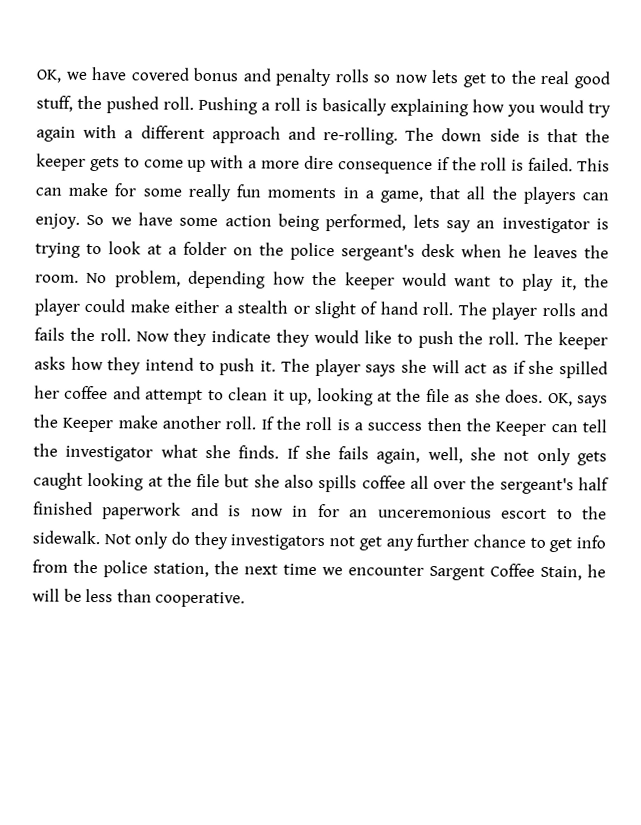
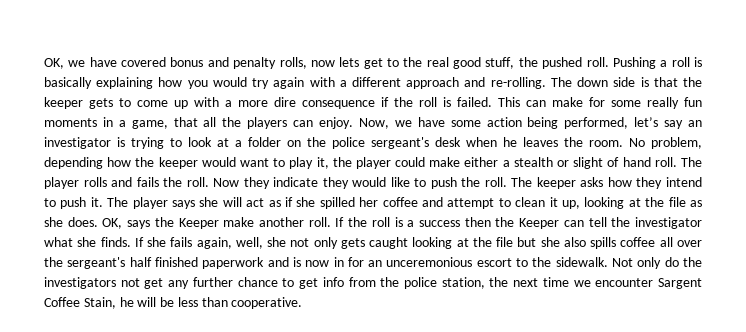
- OK, we have covered bonus and penalty rolls so now lets get to the real good stuff, the pushed roll.
+ OK, we have covered bonus and penalty rolls, now lets get to the real good stuff, the pushed roll.
- So we have some action being performed, lets say an investigator is trying to look at a folder on the police sergeant's desk when he leaves the room.
+ Now, we have some action being performed, let’s say an investigator is trying to look at a folder on the police sergeant's desk when he leaves the room.
- Not only do they investigators not get any further chance to get info from the police station, the next time we encounter Sargent Coffee Stain, he will be less than cooperative.
+ Not only do the investigators not get any further chance to get info from the police station, the next time we encounter Sargent Coffee Stain, he will be less than cooperative.

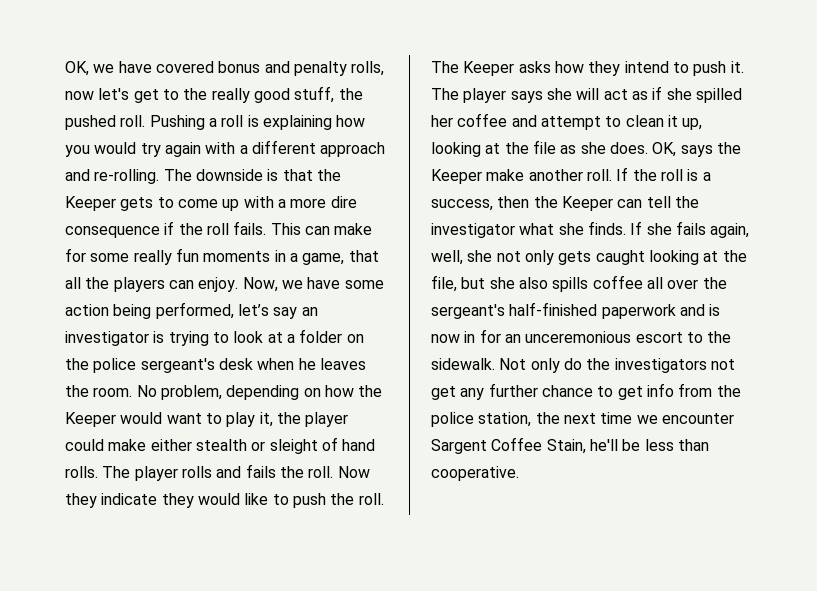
- OK, we have covered bonus and penalty rolls, now lets get to the real good stuff, the pushed roll.
+ OK, we have covered bonus and penalty rolls, now let's get to the really good stuff, the pushed roll.
- Pushing a roll is basically explaining how you would try again with a different approach and re-rolling.
+ Pushing a roll is explaining how you would try again with a different approach and re-rolling.
- The down side is that the keeper gets to come up with a more dire consequence if the roll is failed.
+ The downside is that the Keeper gets to come up with a more dire consequence if the roll fails.
- No problem, depending how the keeper would want to play it, the player could make either a stealth or slight of hand roll.
+ No problem, depending on how the Keeper would want to play it, the player could make either stealth or sleight of hand rolls.
- The keeper asks how they intend to push it.
+ The Keeper asks how they intend to push it.
- If the roll is a success then the Keeper can tell the investigator what she finds.
+ If the roll is a success, then the Keeper can tell the investigator what she finds.
- If she fails again, well, she not only gets caught looking at the file but she also spills coffee all over the sergeant's half finished paperwork and is now in for an unceremonious escort to the sidewalk.
+ If she fails again, well, she not only gets caught looking at the file, but she also spills coffee all over the sergeant's half-finished paperwork and is now in for an unceremonious escort to the sidewalk.
- Not only do the investigators not get any further chance to get info from the police station, the next time we encounter Sargent Coffee Stain, he will be less than cooperative.
+ Not only do the investigators not get any further chance to get info from the police station, the next time we encounter Sargent Coffee Stain, he'll be less than cooperative.

